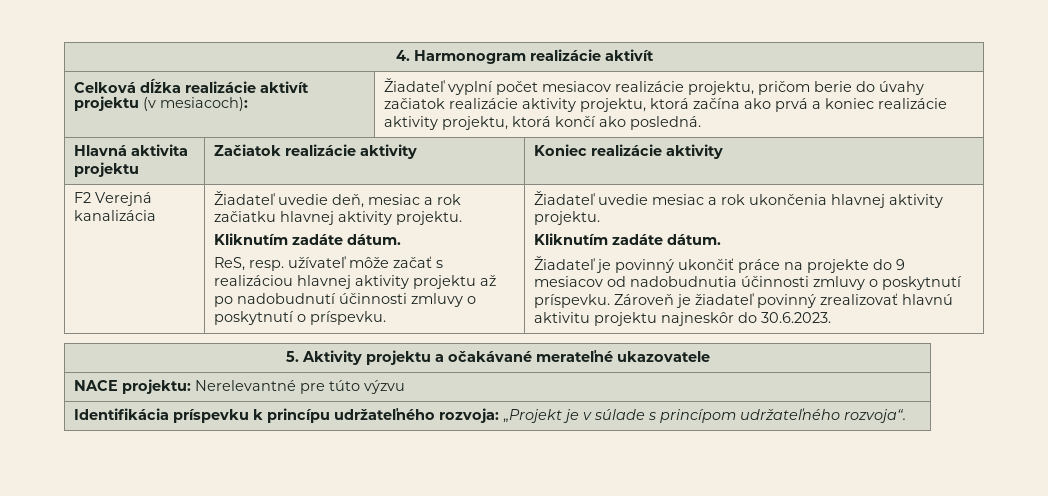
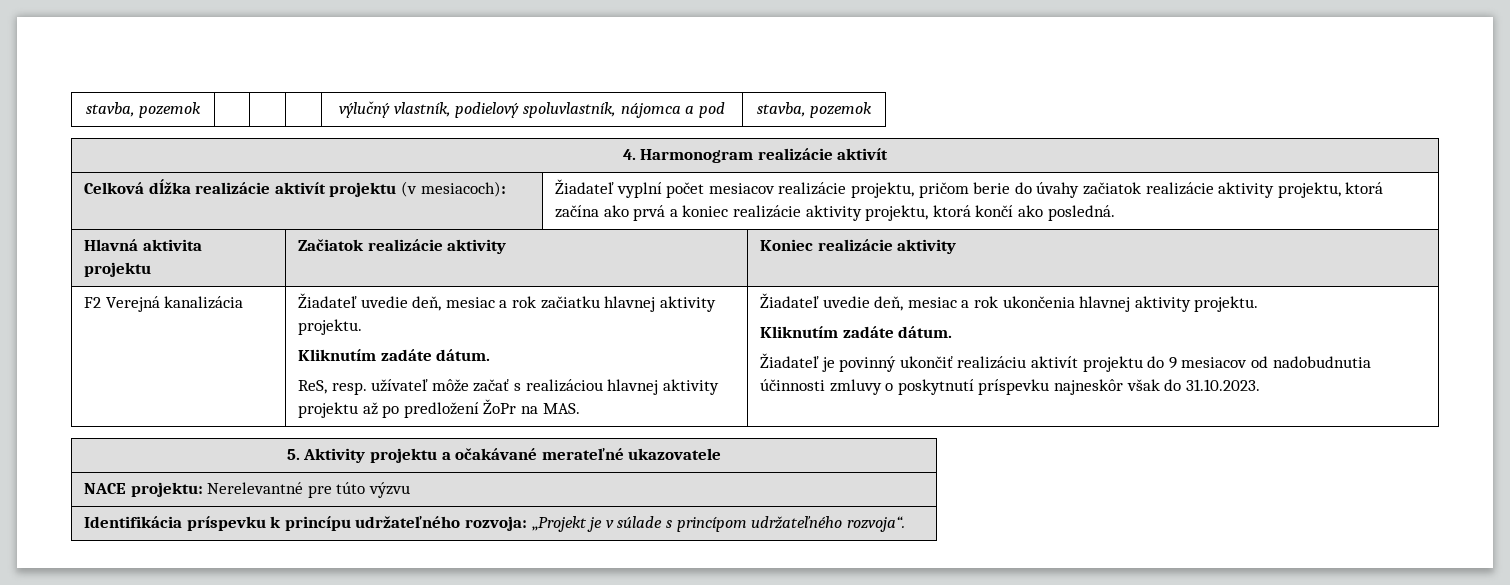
+ stavba, pozemok | | | | výlučný vlastník, podielový spoluvlastník, nájomca a pod | stavba, pozemok
- ReS, resp. užívateľ môže začať s realizáciou hlavnej aktivity projektu až po nadobudnutí účinnosti zmluvy o poskytnutí o príspevku. | Žiadateľ uvedie mesiac a rok ukončenia hlavnej aktivity projektu.
+ ReS, resp. užívateľ môže začať s realizáciou hlavnej aktivity projektu až po predložení ŽoPr na MAS. | Žiadateľ uvedie deň, mesiac a rok ukončenia hlavnej aktivity projektu.
- Žiadateľ je povinný ukončiť práce na projekte do 9 mesiacov od nadobudnutia účinnosti zmluvy o poskytnutí príspevku. Zároveň je žiadateľ povinný zrealizovať hlavnú aktivitu projektu najneskôr do 30.6.2023.
+ Žiadateľ je povinný ukončiť realizáciu aktivít projektu do 9 mesiacov od nadobudnutia účinnosti zmluvy o poskytnutí príspevku najneskôr však do 31.10.2023.

